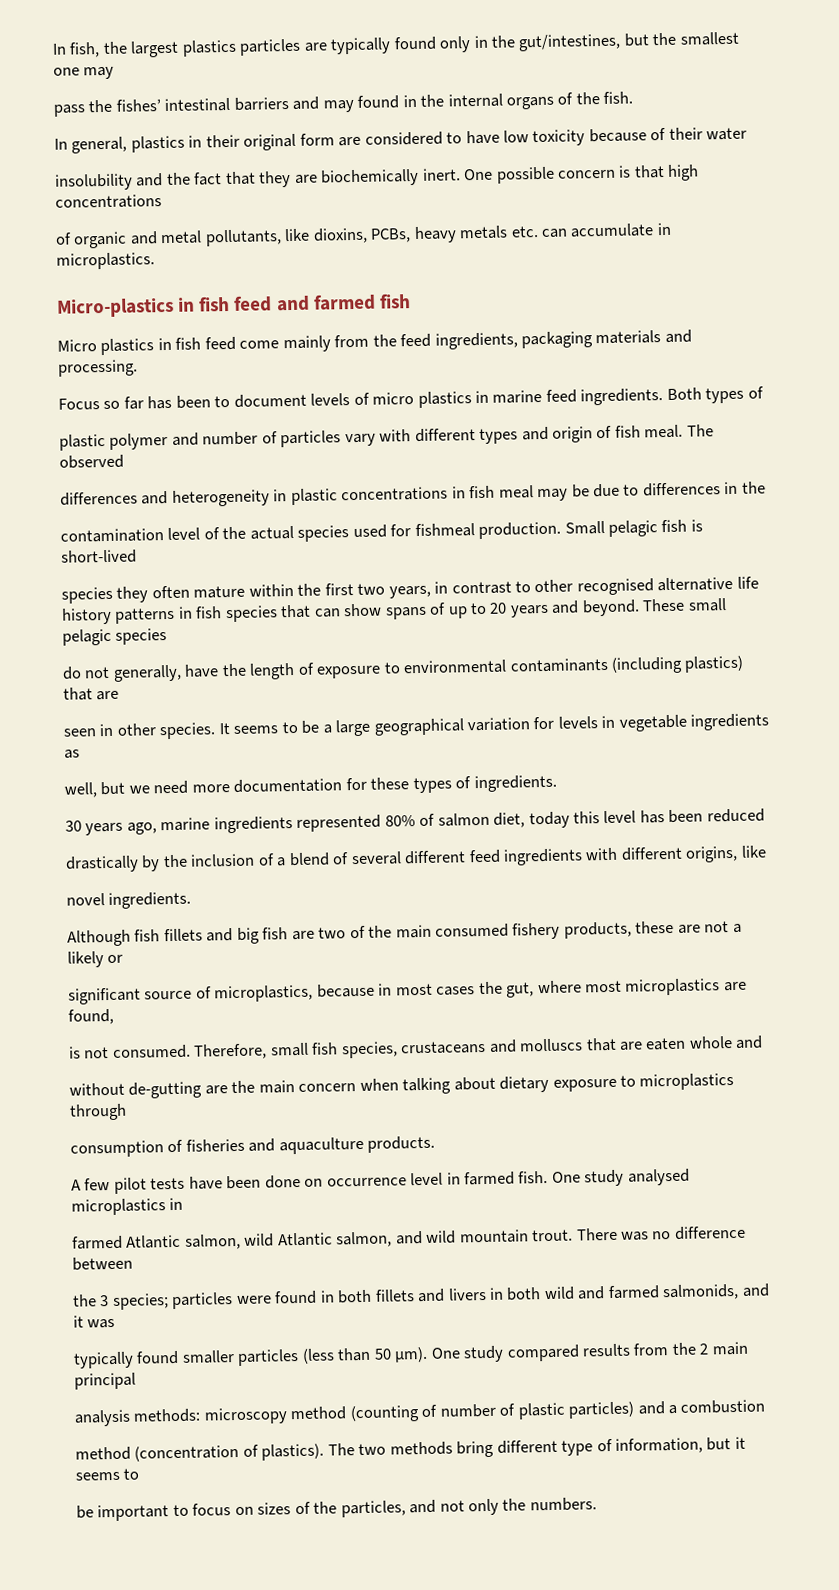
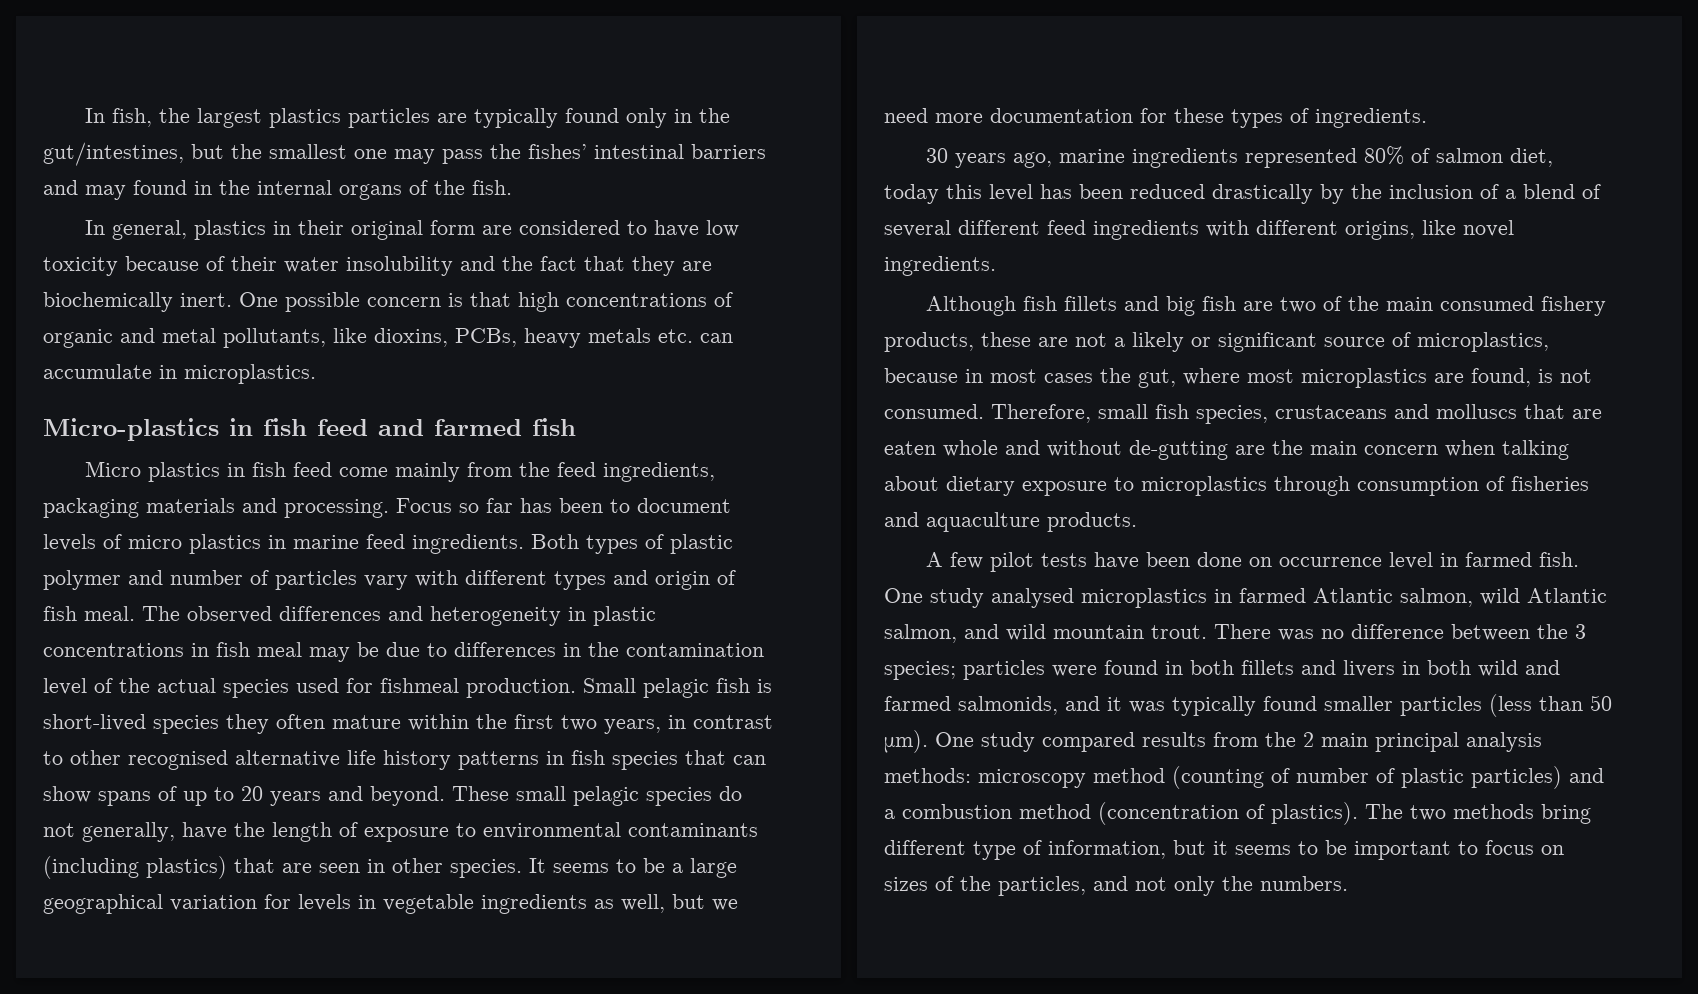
- In fish, the largest plastics particles are typically found only in the gut/intestines, but the smallest one may
- pass the fishes’ intestinal barriers and may found in the internal organs of the fish.
+ In fish, the largest plastics particles are typically found only in the gut/intestines, but the smallest one may pass the fishes’ intestinal barriers and may found in the internal organs of the fish.
- In general, plastics in their original form are considered to have low toxicity because of their water
- insolubility and the fact that they are biochemically inert.
+ In general, plastics in their original form are considered to have low toxicity because of their water insolubility and the fact that they are biochemically inert.
- One possible concern is that high concentrations
- of organic and metal pollutants, like dioxins, PCBs, heavy metals etc. can accumulate in microplastics.
+ One possible concern is that high concentrations of organic and metal pollutants, like dioxins, PCBs, heavy metals etc. can accumulate in microplastics.
- Micro plastics in fish feed come mainly from the feed ingredients, packaging materials and processing.
- Focus so far has been to document levels of micro plastics in marine feed ingredients.
+ Micro plastics in fish feed come mainly from the feed ingredients, packaging materials and processing. Focus so far has been to document levels of micro plastics in marine feed ingredients.
- Both types of
- plastic polymer and number of particles vary with different types and origin of fish meal.
+ Both types of plastic polymer and number of particles vary with different types and origin of fish meal.
- The observed
- differences and heterogeneity in plastic concentrations in fish meal may be due to differences in the
- contamination level of the actual species used for fishmeal production.
+ The observed differences and heterogeneity in plastic concentrations in fish meal may be due to differences in the contamination level of the actual species used for fishmeal production.
- Small pelagic fish is short-lived
- species they often mature within the first two years, in contrast to other recognised alternative life history patterns in fish species that can show spans of up to 20 years and beyond.
+ Small pelagic fish is short-lived species they often mature within the first two years, in contrast to other recognised alternative life history patterns in fish species that can show spans of up to 20 years and beyond.
- These small pelagic species
- do not generally, have the length of exposure to environmental contaminants (including plastics) that are
- seen in other species.
+ These small pelagic species do not generally, have the length of exposure to environmental contaminants (including plastics) that are seen in other species.
- It seems to be a large geographical variation for levels in vegetable ingredients as
- well, but we need more documentation for these types of ingredients.
+ It seems to be a large geographical variation for levels in vegetable ingredients as well, but we need more documentation for these types of ingredients.
- 30 years ago, marine ingredients represented 80% of salmon diet, today this level has been reduced
- drastically by the inclusion of a blend of several different feed ingredients with different origins, like
- novel ingredients.
+ 30 years ago, marine ingredients represented 80% of salmon diet, today this level has been reduced drastically by the inclusion of a blend of several different feed ingredients with different origins, like novel ingredients.
- Although fish fillets and big fish are two of the main consumed fishery products, these are not a likely or
- significant source of microplastics, because in most cases the gut, where most microplastics are found,
- is not consumed.
+ Although fish fillets and big fish are two of the main consumed fishery products, these are not a likely or significant source of microplastics, because in most cases the gut, where most microplastics are found, is not consumed.
- Therefore, small fish species, crustaceans and molluscs that are eaten whole and
- without de-gutting are the main concern when talking about dietary exposure to microplastics through
- consumption of fisheries and aquaculture products.
+ Therefore, small fish species, crustaceans and molluscs that are eaten whole and without de-gutting are the main concern when talking about dietary exposure to microplastics through consumption of fisheries and aquaculture products.
- One study analysed microplastics in
- farmed Atlantic salmon, wild Atlantic salmon, and wild mountain trout.
+ One study analysed microplastics in farmed Atlantic salmon, wild Atlantic salmon, and wild mountain trout.
- There was no difference between
- the 3 species; particles were found in both fillets and livers in both wild and farmed salmonids, and it was
- typically found smaller particles (less than 50 μm).
+ There was no difference between the 3 species; particles were found in both fillets and livers in both wild and farmed salmonids, and it was typically found smaller particles (less than 50 μm).
- One study compared results from the 2 main principal
- analysis methods: microscopy method (counting of number of plastic particles) and a combustion
- method (concentration of plastics).
+ One study compared results from the 2 main principal analysis methods: microscopy method (counting of number of plastic particles) and a combustion method (concentration of plastics).
- The two methods bring different type of information, but it seems to
- be important to focus on sizes of the particles, and not only the numbers.
+ The two methods bring different type of information, but it seems to be important to focus on sizes of the particles, and not only the numbers.

